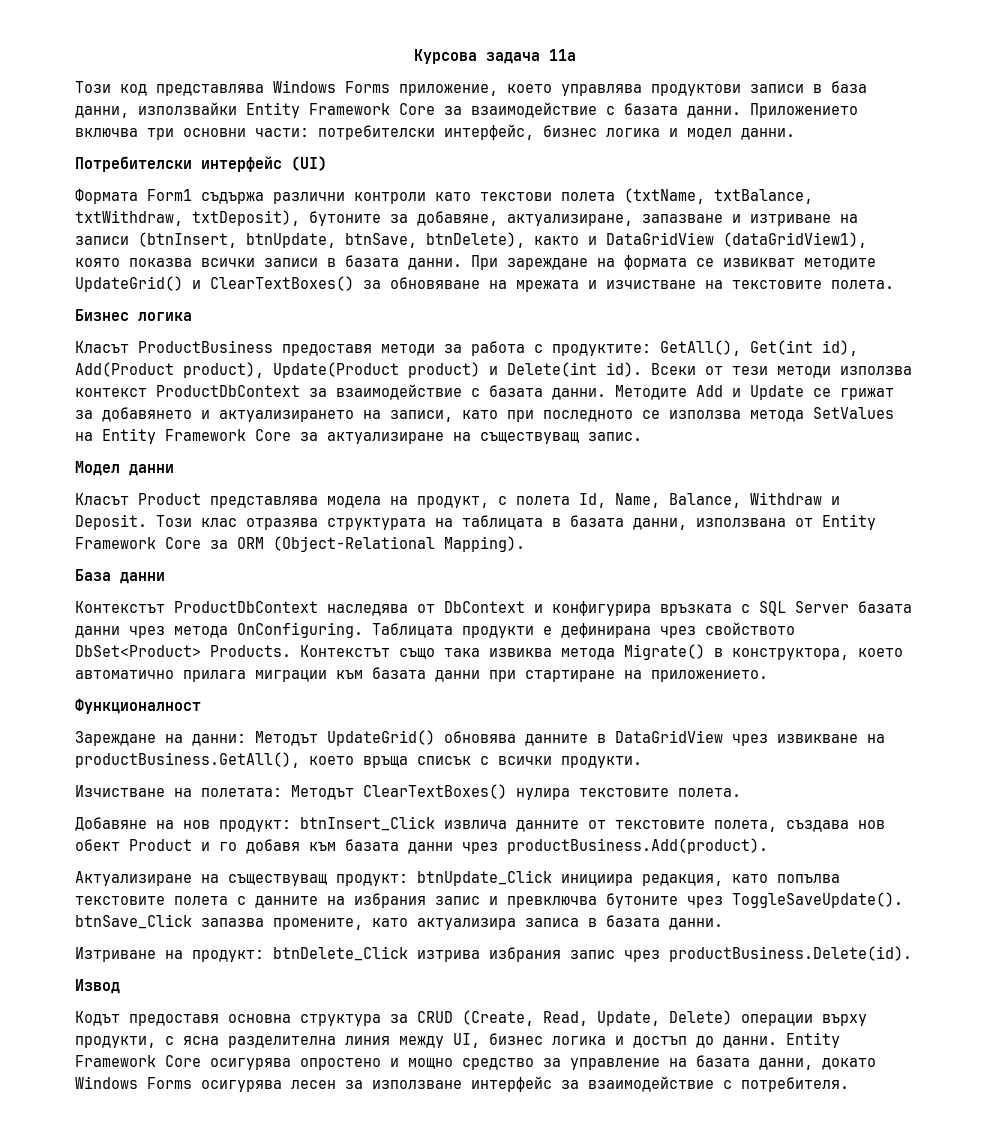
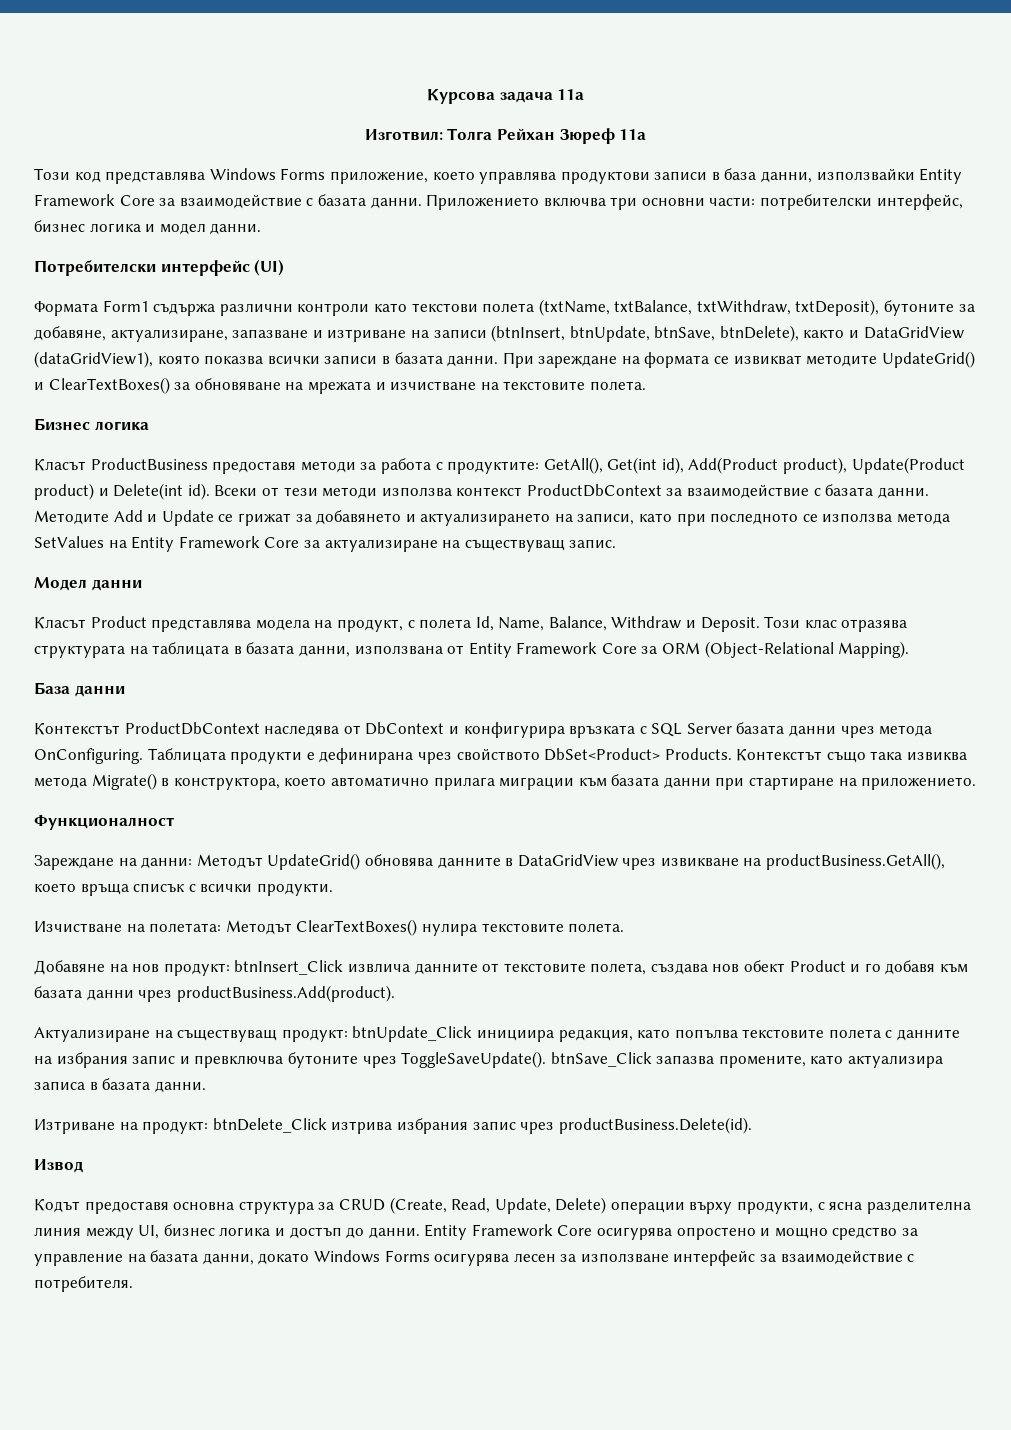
+ Изготвил: Толга Рейхан Зюреф 11а

